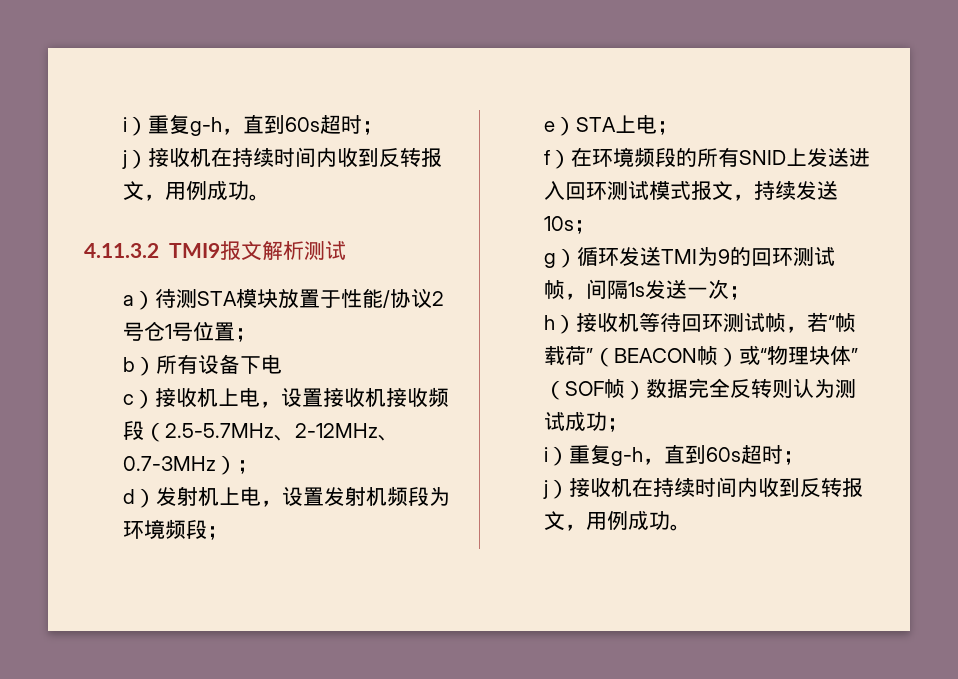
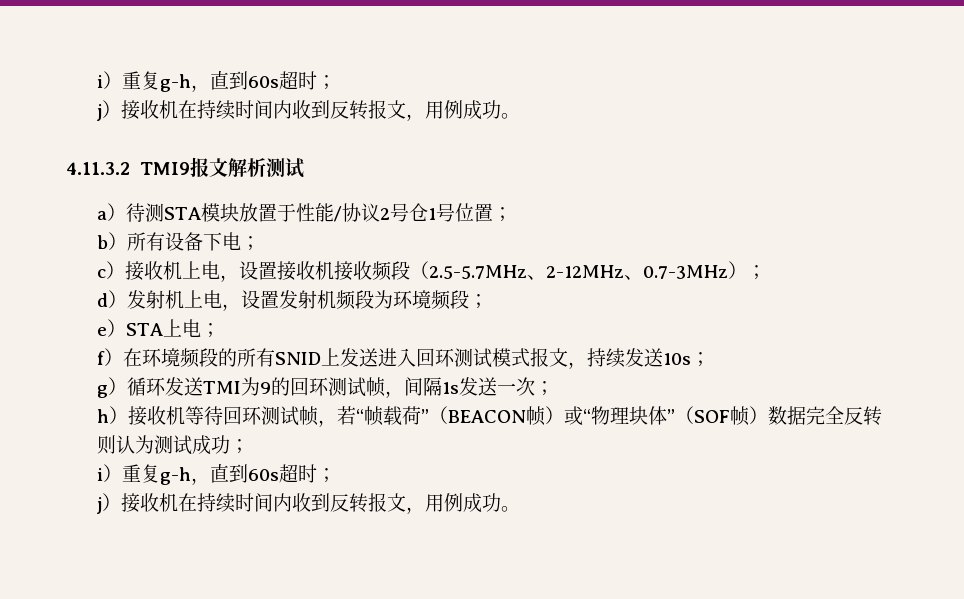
- b）所有设备下电
+ b）所有设备下电；

